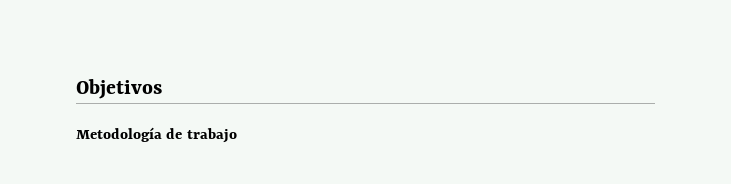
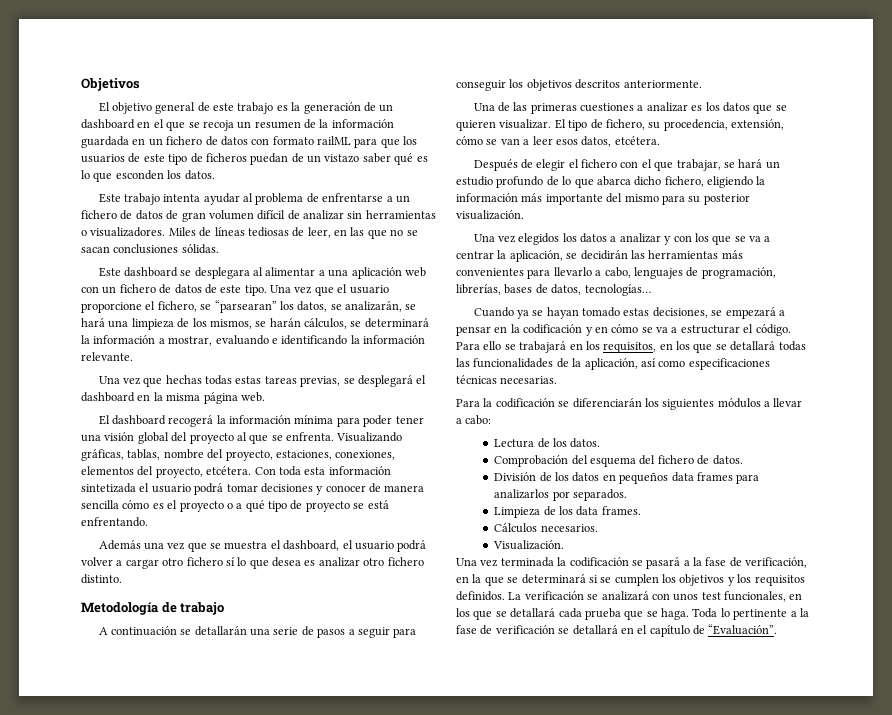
+ El objetivo general de este trabajo es la generación de un dashboard en el que se recoja un resumen de la información guardada en un fichero de datos con formato railML para que los usuarios de este tipo de ficheros puedan de un vistazo saber qué es lo que esconden los datos.
+ Este trabajo intenta ayudar al problema de enfrentarse a un fichero de datos de gran volumen difícil de analizar sin herramientas o visualizadores. Miles de líneas tediosas de leer, en las que no se sacan conclusiones sólidas.
+ Este dashboard se desplegara al alimentar a una aplicación web con un fichero de datos de este tipo. Una vez que el usuario proporcione el fichero, se “parsearan” los datos, se analizarán, se hará una limpieza de los mismos, se harán cálculos, se determinará la información a mostrar, evaluando e identificando la información relevante.
+ Una vez que hechas todas estas tareas previas, se desplegará el dashboard en la misma página web.
+ El dashboard recogerá la información mínima para poder tener una visión global del proyecto al que se enfrenta. Visualizando gráficas, tablas, nombre del proyecto, estaciones, conexiones, elementos del proyecto, etcétera. Con toda esta información sintetizada el usuario podrá tomar decisiones y conocer de manera sencilla cómo es el proyecto o a qué tipo de proyecto se está enfrentando.
+ Además una vez que se muestra el dashboard, el usuario podrá volver a cargar otro fichero sí lo que desea es analizar otro fichero distinto.
  Metodología de trabajo
+ A continuación se detallarán una serie de pasos a seguir para conseguir los objetivos descritos anteriormente.
+ Una de las primeras cuestiones a analizar es los datos que se quieren visualizar. El tipo de fichero, su procedencia, extensión, cómo se van a leer esos datos, etcétera.
+ Después de elegir el fichero con el que trabajar, se hará un estudio profundo de lo que abarca dicho fichero, eligiendo la información más importante del mismo para su posterior visualización.
+ Una vez elegidos los datos a analizar y con los que se va a centrar la aplicación, se decidirán las herramientas más convenientes para llevarlo a cabo, lenguajes de programación, librerías, bases de datos, tecnologías…
+ Cuando ya se hayan tomado estas decisiones, se empezará a pensar en la codificación y en cómo se va a estructurar el código. Para ello se trabajará en los requisitos, en los que se detallará todas las funcionalidades de la aplicación, así como especificaciones técnicas necesarias.
+ Para la codificación se diferenciarán los siguientes módulos a llevar a cabo:
+ Lectura de los datos.
+ Comprobación del esquema del fichero de datos.
+ División de los datos en pequeños data frames para analizarlos por separados.
+ Limpieza de los data frames.
+ Cálculos necesarios.
+ Visualización.
+ Una vez terminada la codificación se pasará a la fase de verificación, en la que se determinará si se cumplen los objetivos y los requisitos definidos. La verificación se analizará con unos test funcionales, en los que se detallará cada prueba que se haga. Toda lo pertinente a la fase de verificación se detallará en el capítulo de “Evaluación”.

